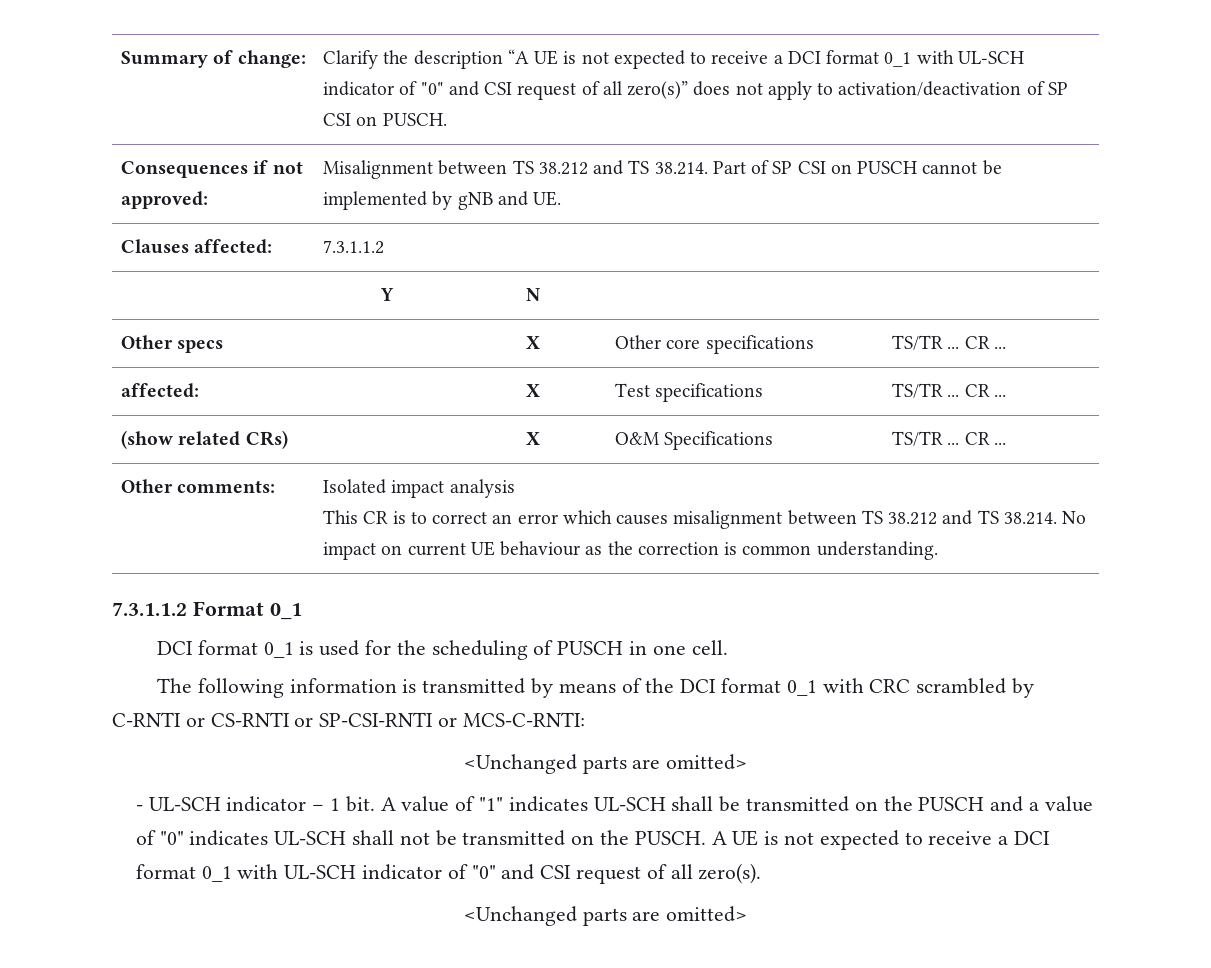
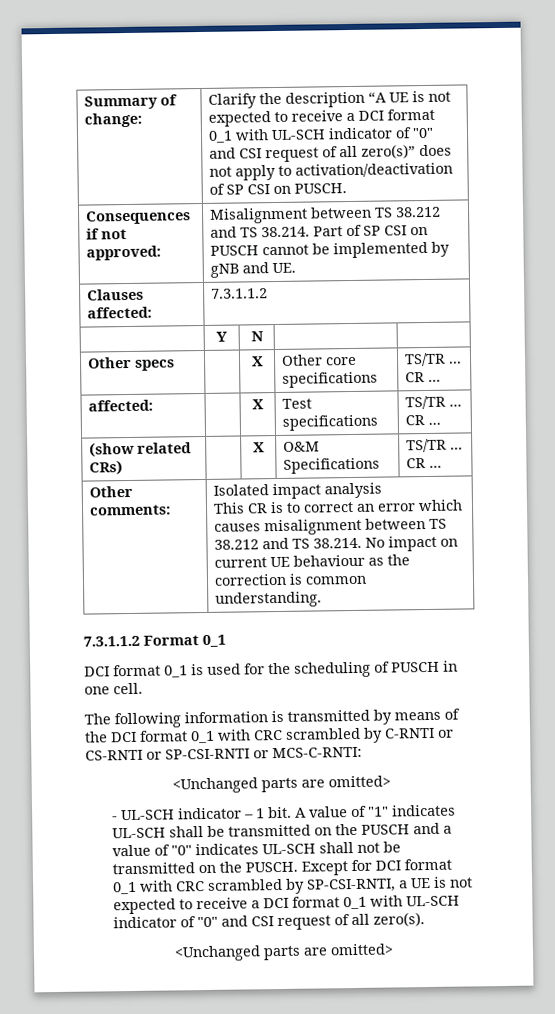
- A UE is not expected to receive a DCI format 0_1 with UL-SCH indicator of "0" and CSI request of all zero(s).
+ Except for DCI format 0_1 with CRC scrambled by SP-CSI-RNTI, a UE is not expected to receive a DCI format 0_1 with UL-SCH indicator of "0" and CSI request of all zero(s).

